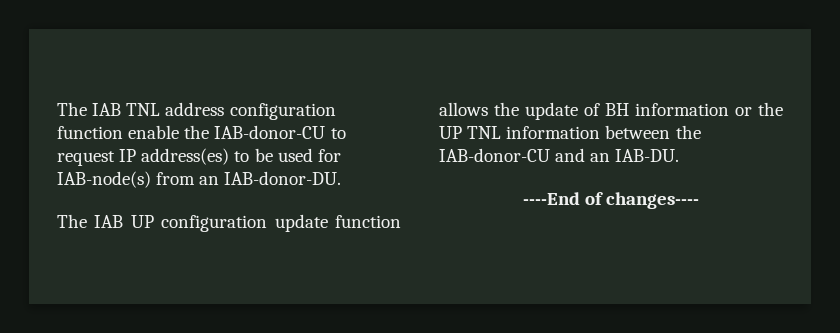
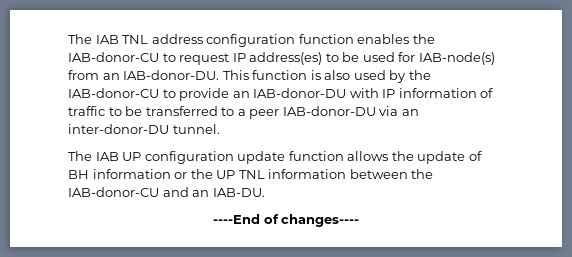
- The IAB TNL address configuration function enable the IAB-donor-CU to request IP address(es) to be used for IAB-node(s) from an IAB-donor-DU.
+ The IAB TNL address configuration function enables the IAB-donor-CU to request IP address(es) to be used for IAB-node(s) from an IAB-donor-DU. This function is also used by the IAB-donor-CU to provide an IAB-donor-DU with IP information of traffic to be transferred to a peer IAB-donor-DU via an inter-donor-DU tunnel.

